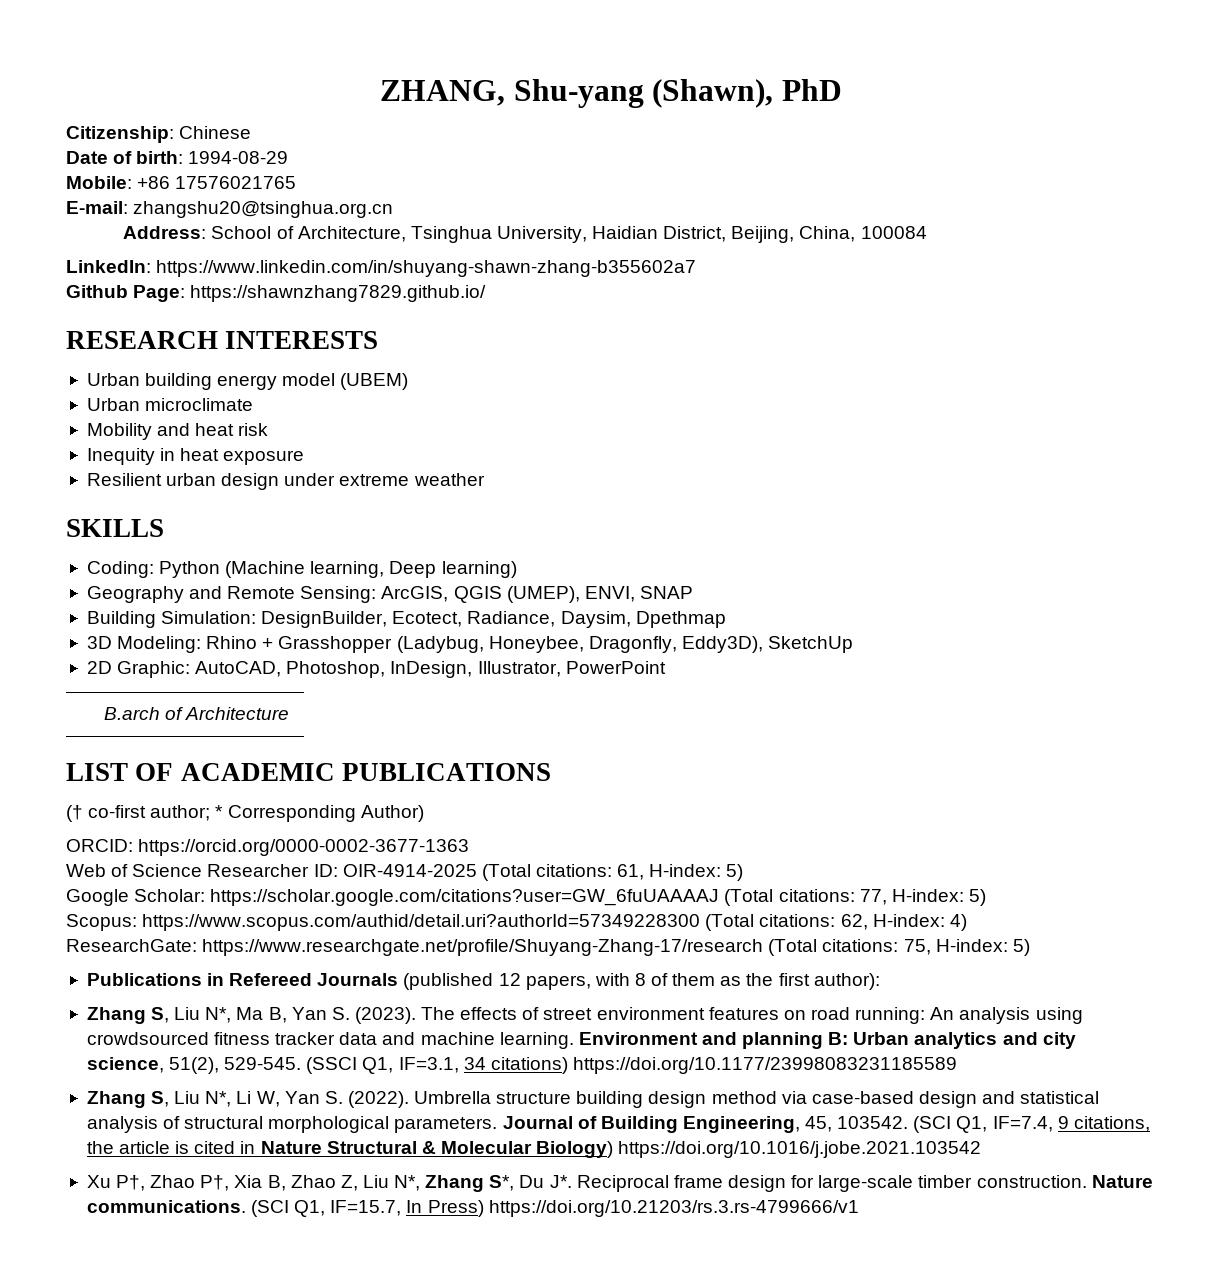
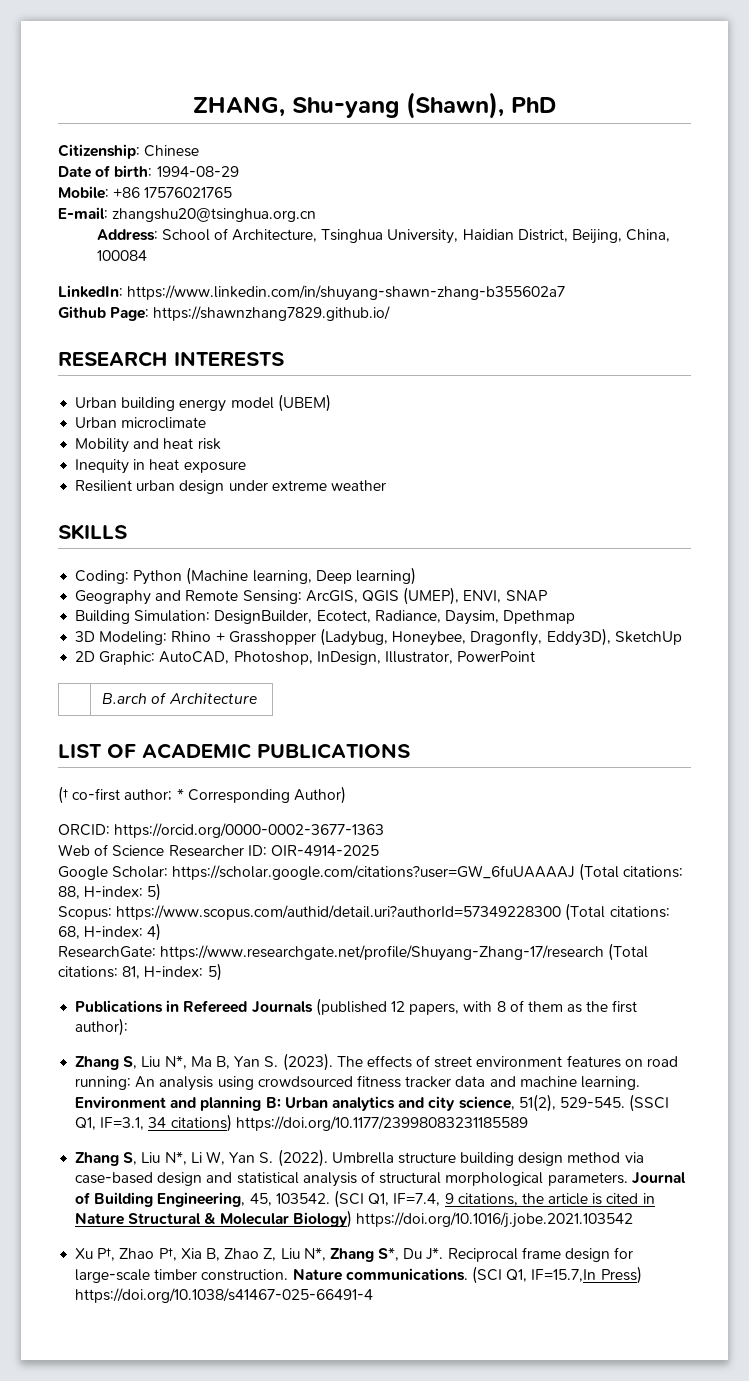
- Web of Science Researcher ID: OIR-4914-2025 (Total citations: 61, H-index: 5)
+ Web of Science Researcher ID: OIR-4914-2025
- Google Scholar: https://scholar.google.com/citations?user=GW_6fuUAAAAJ (Total citations: 77, H-index: 5)
+ Google Scholar: https://scholar.google.com/citations?user=GW_6fuUAAAAJ (Total citations: 88, H-index: 5)
- Scopus: https://www.scopus.com/authid/detail.uri?authorId=57349228300 (Total citations: 62, H-index: 4)
+ Scopus: https://www.scopus.com/authid/detail.uri?authorId=57349228300 (Total citations: 68, H-index: 4)
- ResearchGate: https://www.researchgate.net/profile/Shuyang-Zhang-17/research (Total citations: 75, H-index: 5)
+ ResearchGate: https://www.researchgate.net/profile/Shuyang-Zhang-17/research (Total citations: 81, H-index: 5)
- (SCI Q1, IF=15.7, In Press) https://doi.org/10.21203/rs.3.rs-4799666/v1
+ (SCI Q1, IF=15.7,In Press) https://doi.org/10.1038/s41467-025-66491-4

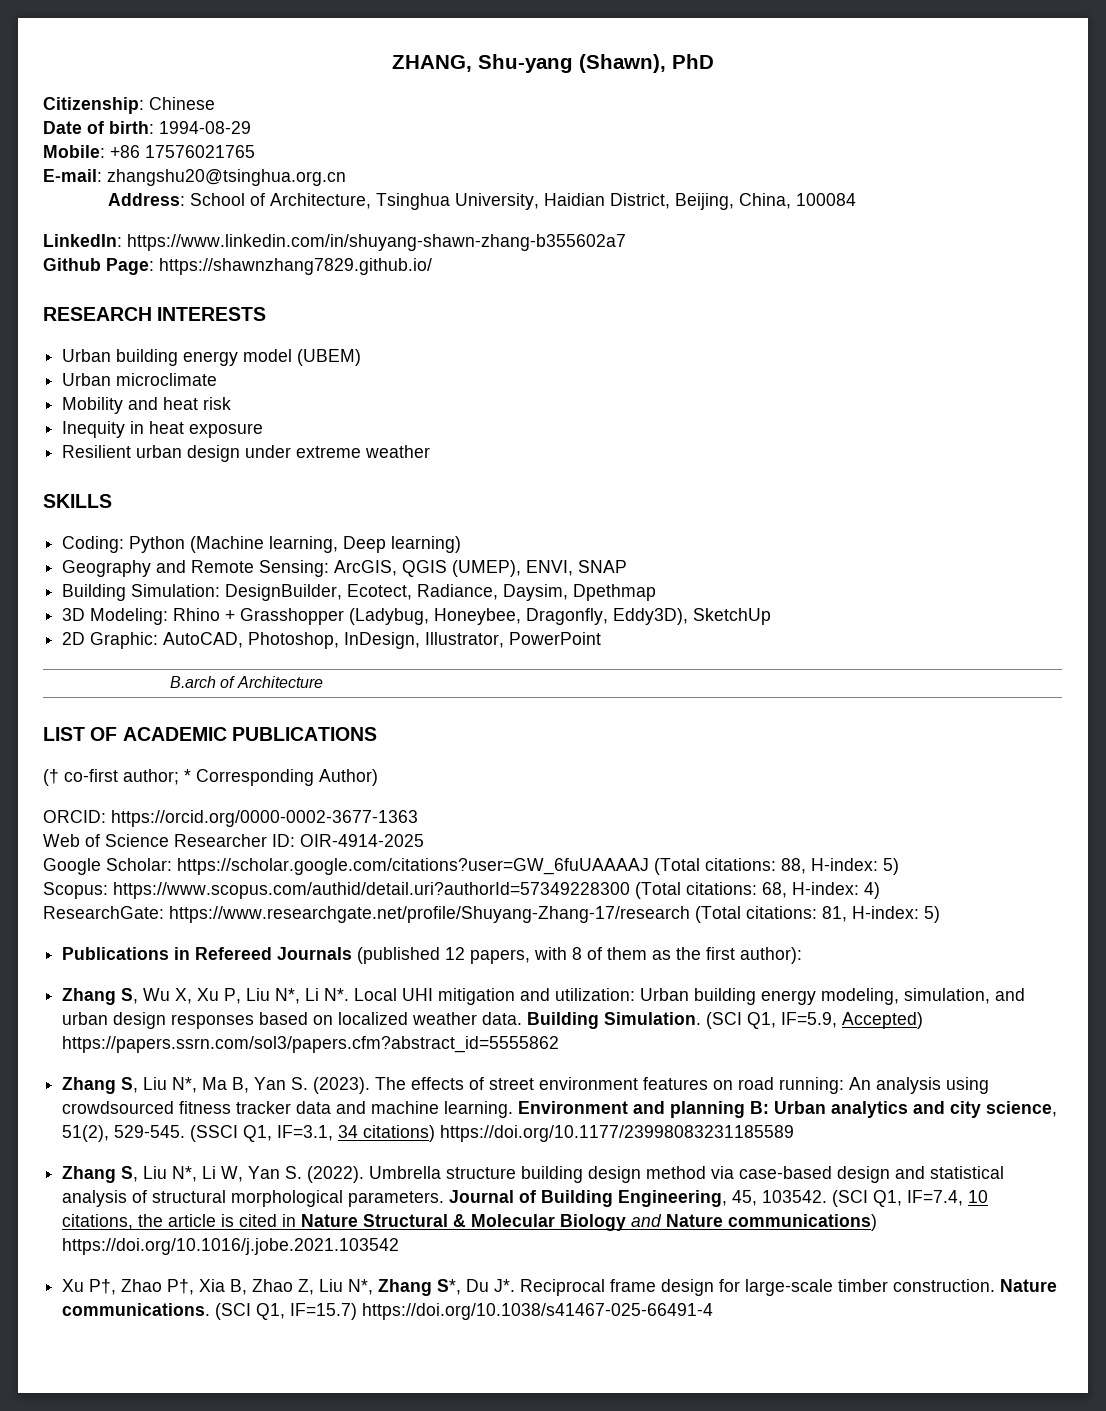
+ Zhang S, Wu X, Xu P, Liu N*, Li N*. Local UHI mitigation and utilization: Urban building energy modeling, simulation, and urban design responses based on localized weather data. Building Simulation. (SCI Q1, IF=5.9, Accepted) https://papers.ssrn.com/sol3/papers.cfm?abstract_id=5555862
- (SCI Q1, IF=7.4, 9 citations, the article is cited in Nature Structural & Molecular Biology) https://doi.org/10.1016/j.jobe.2021.103542
+ (SCI Q1, IF=7.4, 10 citations, the article is cited in Nature Structural & Molecular Biology and Nature communications) https://doi.org/10.1016/j.jobe.2021.103542
- (SCI Q1, IF=15.7,In Press) https://doi.org/10.1038/s41467-025-66491-4
+ (SCI Q1, IF=15.7) https://doi.org/10.1038/s41467-025-66491-4

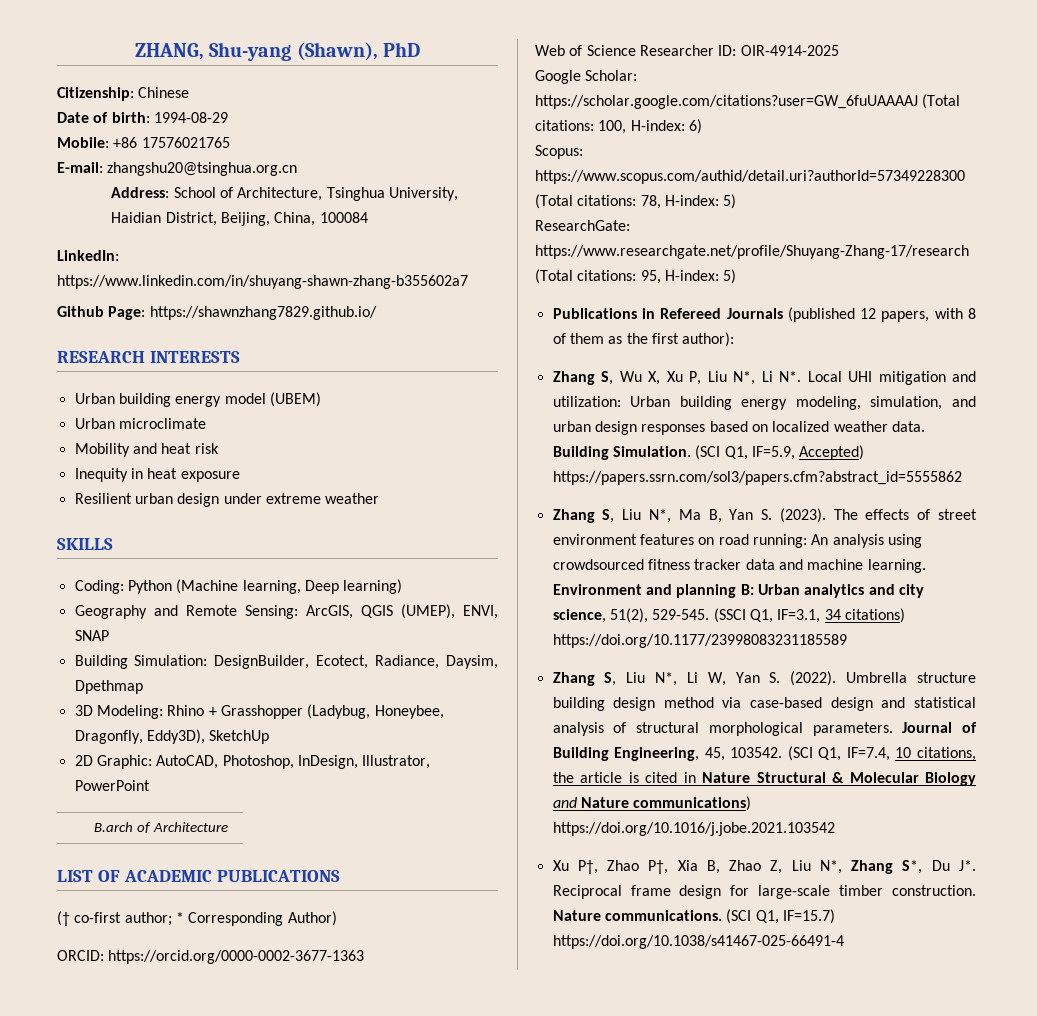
- Google Scholar: https://scholar.google.com/citations?user=GW_6fuUAAAAJ (Total citations: 88, H-index: 5)
+ Google Scholar: https://scholar.google.com/citations?user=GW_6fuUAAAAJ (Total citations: 100, H-index: 6)
- Scopus: https://www.scopus.com/authid/detail.uri?authorId=57349228300 (Total citations: 68, H-index: 4)
+ Scopus: https://www.scopus.com/authid/detail.uri?authorId=57349228300 (Total citations: 78, H-index: 5)
- ResearchGate: https://www.researchgate.net/profile/Shuyang-Zhang-17/research (Total citations: 81, H-index: 5)
+ ResearchGate: https://www.researchgate.net/profile/Shuyang-Zhang-17/research (Total citations: 95, H-index: 5)

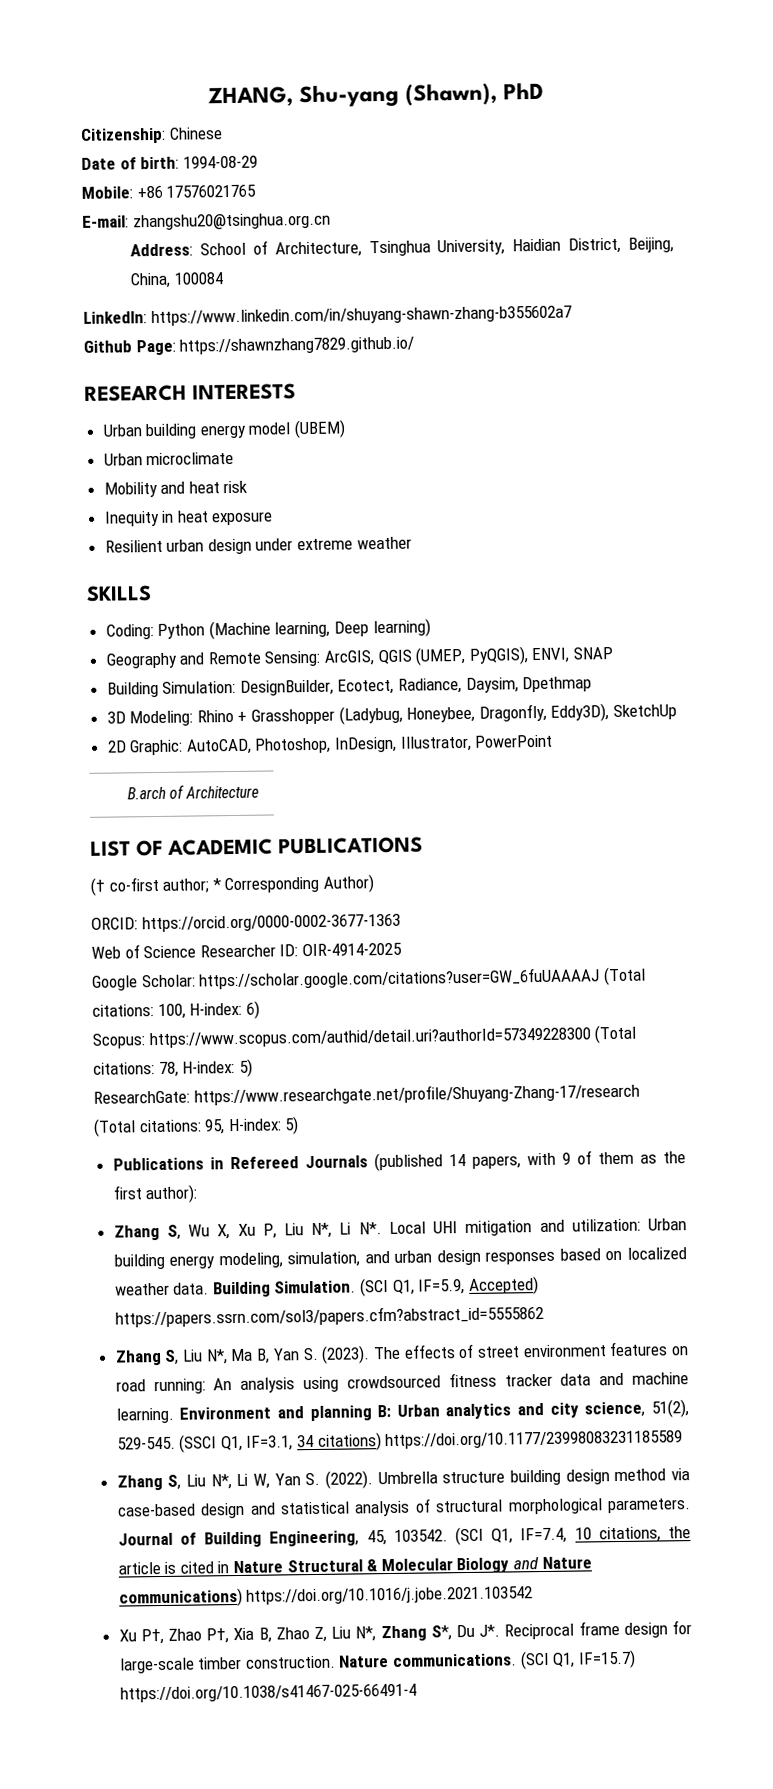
- Geography and Remote Sensing: ArcGIS, QGIS (UMEP), ENVI, SNAP
+ Geography and Remote Sensing: ArcGIS, QGIS (UMEP, PyQGIS), ENVI, SNAP
- Publications in Refereed Journals (published 12 papers, with 8 of them as the first author):
+ Publications in Refereed Journals (published 14 papers, with 9 of them as the first author):

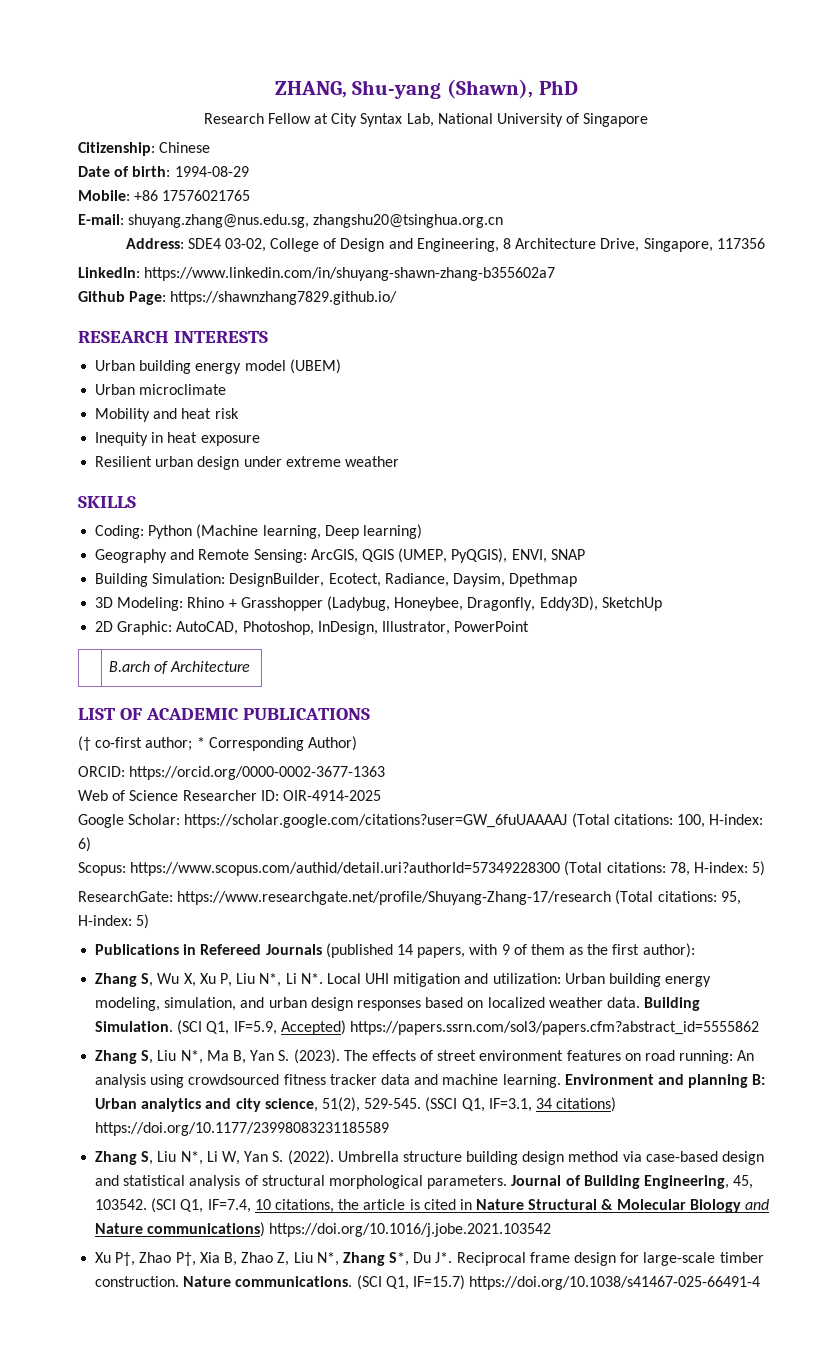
+ Research Fellow at City Syntax Lab, National University of Singapore
- E-mail: zhangshu20@tsinghua.org.cn
+ E-mail: shuyang.zhang@nus.edu.sg, zhangshu20@tsinghua.org.cn
- Address: School of Architecture, Tsinghua University, Haidian District, Beijing, China, 100084
+ Address: SDE4 03-02, College of Design and Engineering, 8 Architecture Drive, Singapore, 117356

